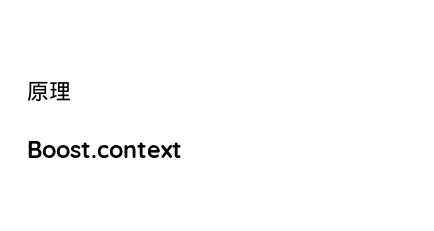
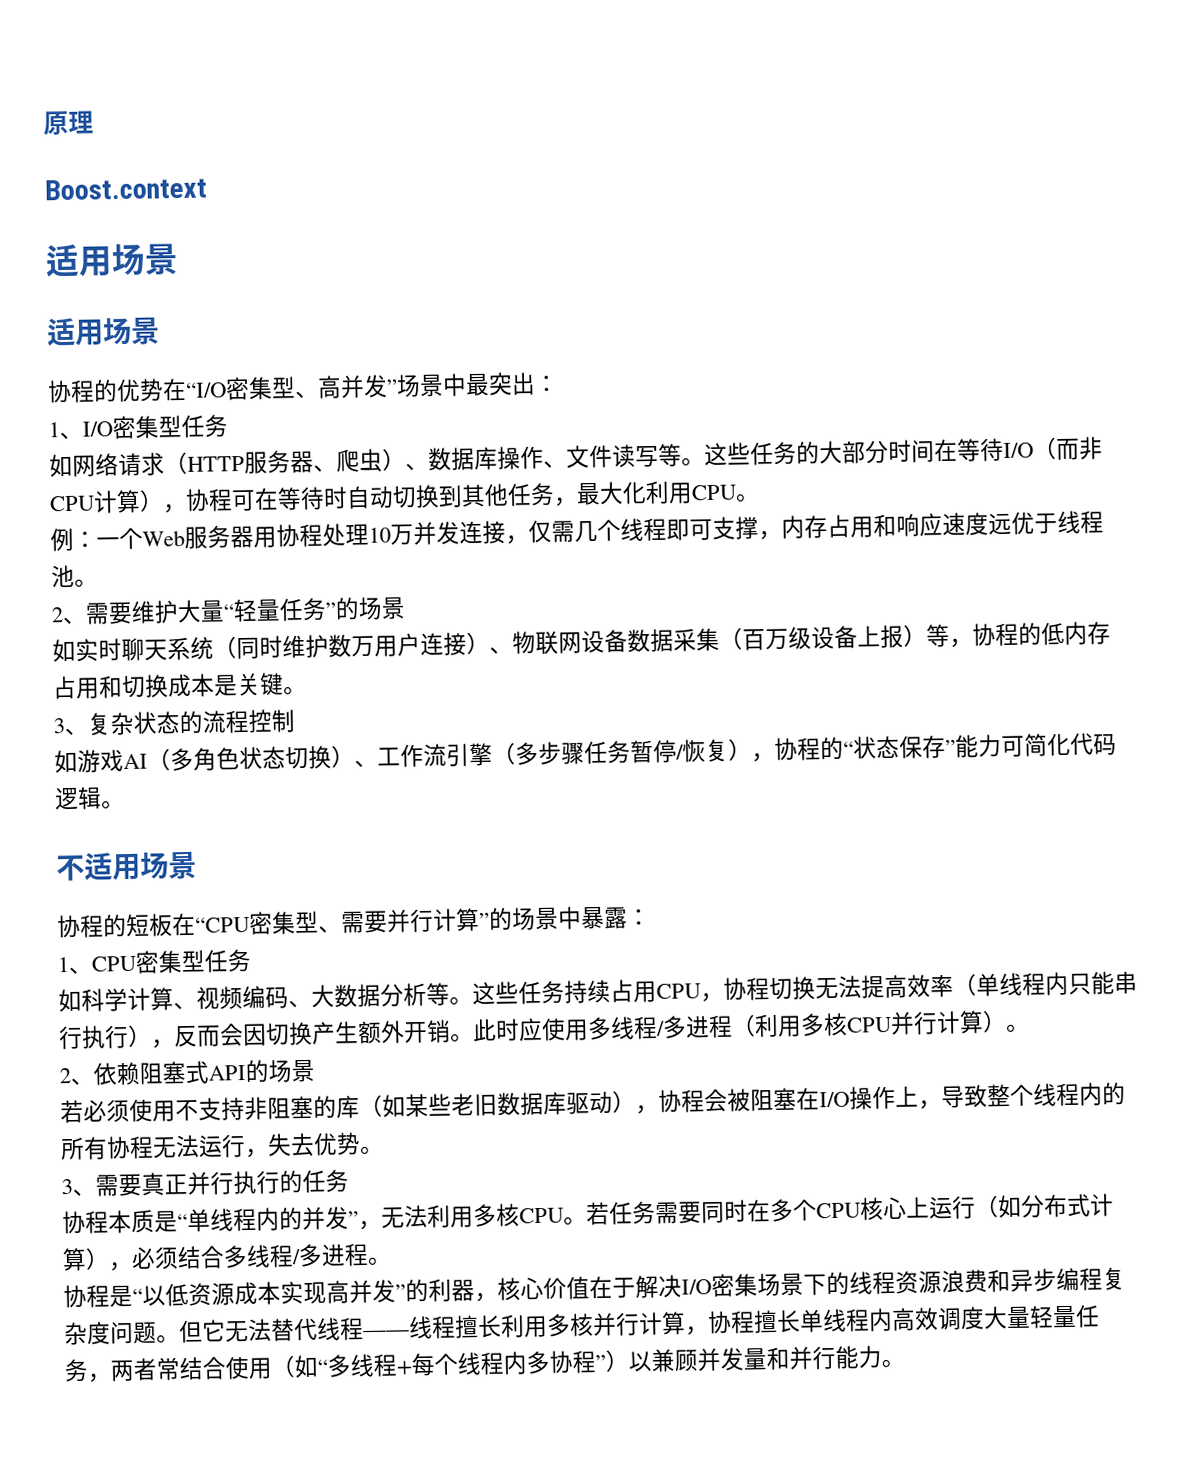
  Boost.context
+ 适用场景
+ 适用场景
+ 协程的优势在“I/O密集型、高并发”场景中最突出：
+ 1、I/O密集型任务
+ 如网络请求（HTTP服务器、爬虫）、数据库操作、文件读写等。这些任务的大部分时间在等待I/O（而非CPU计算），协程可在等待时自动切换到其他任务，最大化利用CPU。
+ 例：一个Web服务器用协程处理10万并发连接，仅需几个线程即可支撑，内存占用和响应速度远优于线程池。
+ 2、需要维护大量“轻量任务”的场景
+ 如实时聊天系统（同时维护数万用户连接）、物联网设备数据采集（百万级设备上报）等，协程的低内存占用和切换成本是关键。
+ 3、复杂状态的流程控制
+ 如游戏AI（多角色状态切换）、工作流引擎（多步骤任务暂停/恢复），协程的“状态保存”能力可简化代码逻辑。
+ 不适用场景
+ 协程的短板在“CPU密集型、需要并行计算”的场景中暴露：
+ 1、CPU密集型任务
+ 如科学计算、视频编码、大数据分析等。这些任务持续占用CPU，协程切换无法提高效率（单线程内只能串行执行），反而会因切换产生额外开销。此时应使用多线程/多进程（利用多核CPU并行计算）。
+ 2、依赖阻塞式API的场景
+ 若必须使用不支持非阻塞的库（如某些老旧数据库驱动），协程会被阻塞在I/O操作上，导致整个线程内的所有协程无法运行，失去优势。
+ 3、需要真正并行执行的任务
+ 协程本质是“单线程内的并发”，无法利用多核CPU。若任务需要同时在多个CPU核心上运行（如分布式计算），必须结合多线程/多进程。
+ 协程是“以低资源成本实现高并发”的利器，核心价值在于解决I/O密集场景下的线程资源浪费和异步编程复杂度问题。但它无法替代线程——线程擅长利用多核并行计算，协程擅长单线程内高效调度大量轻量任务，两者常结合使用（如“多线程+每个线程内多协程”）以兼顾并发量和并行能力。

